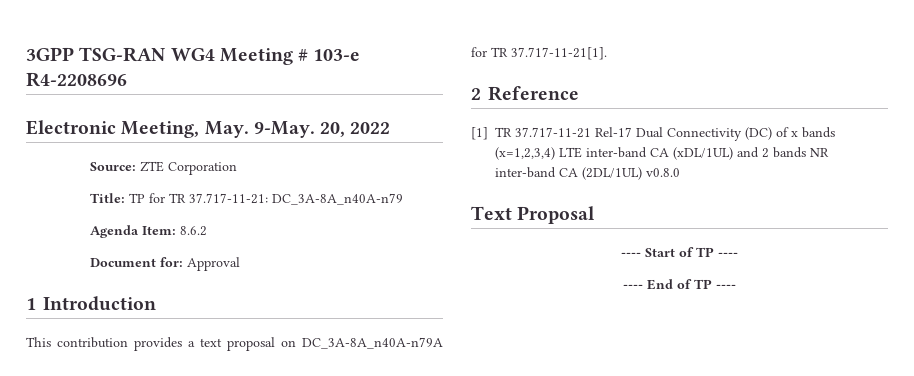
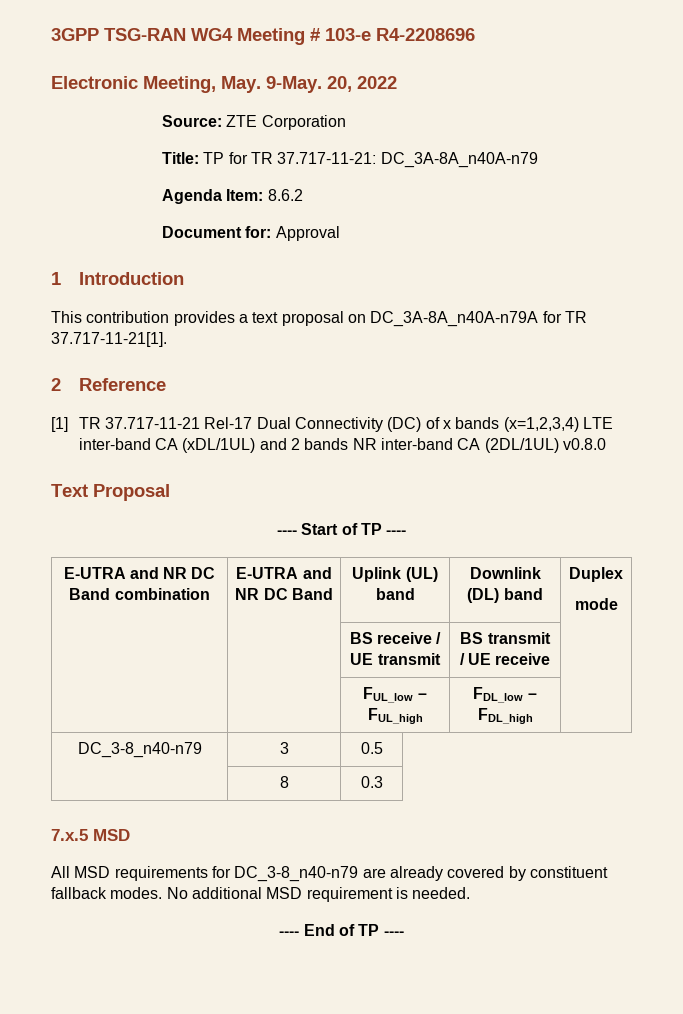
+ E-UTRA and NR DC Band combination | E-UTRA and NR DC Band | Uplink (UL) band | Downlink (DL) band | Duplex
+ mode
+ | | BS receive / UE transmit | BS transmit / UE receive |
+ | | FUL_low – FUL_high | FDL_low – FDL_high |
+ DC_3-8_n40-n79 | 3 | 0.5
+ | 8 | 0.3
+ 7.x.5 MSD
+ All MSD requirements for DC_3-8_n40-n79 are already covered by constituent fallback modes. No additional MSD requirement is needed.

